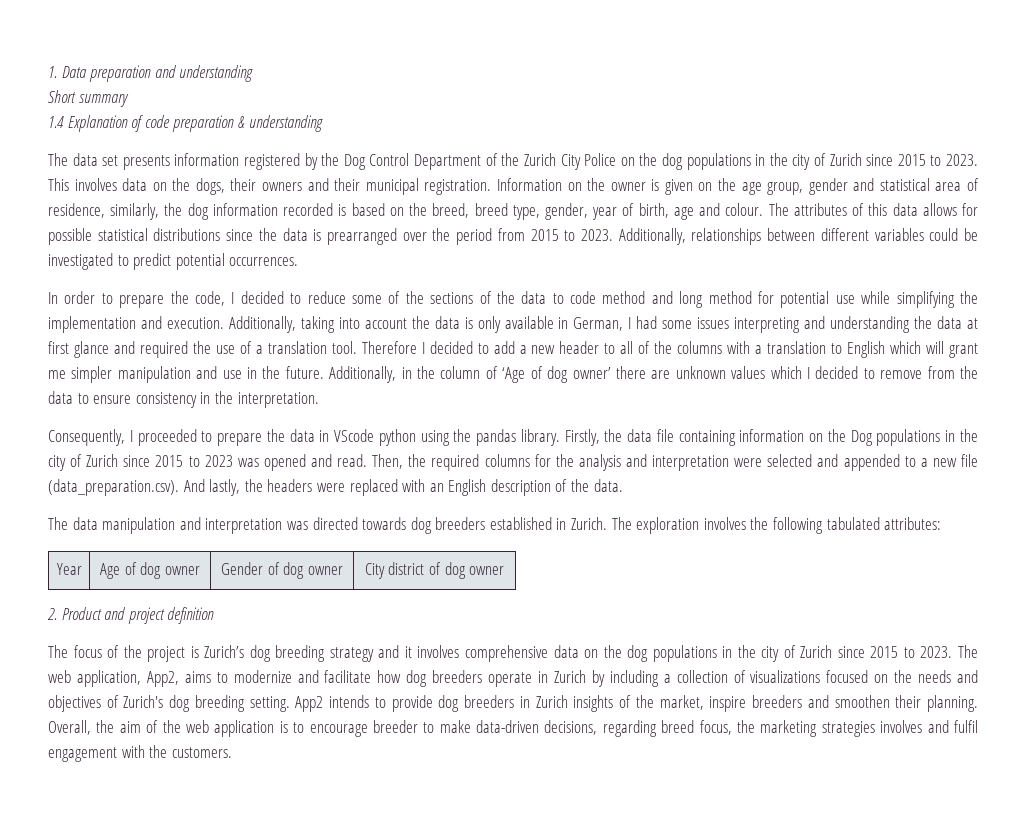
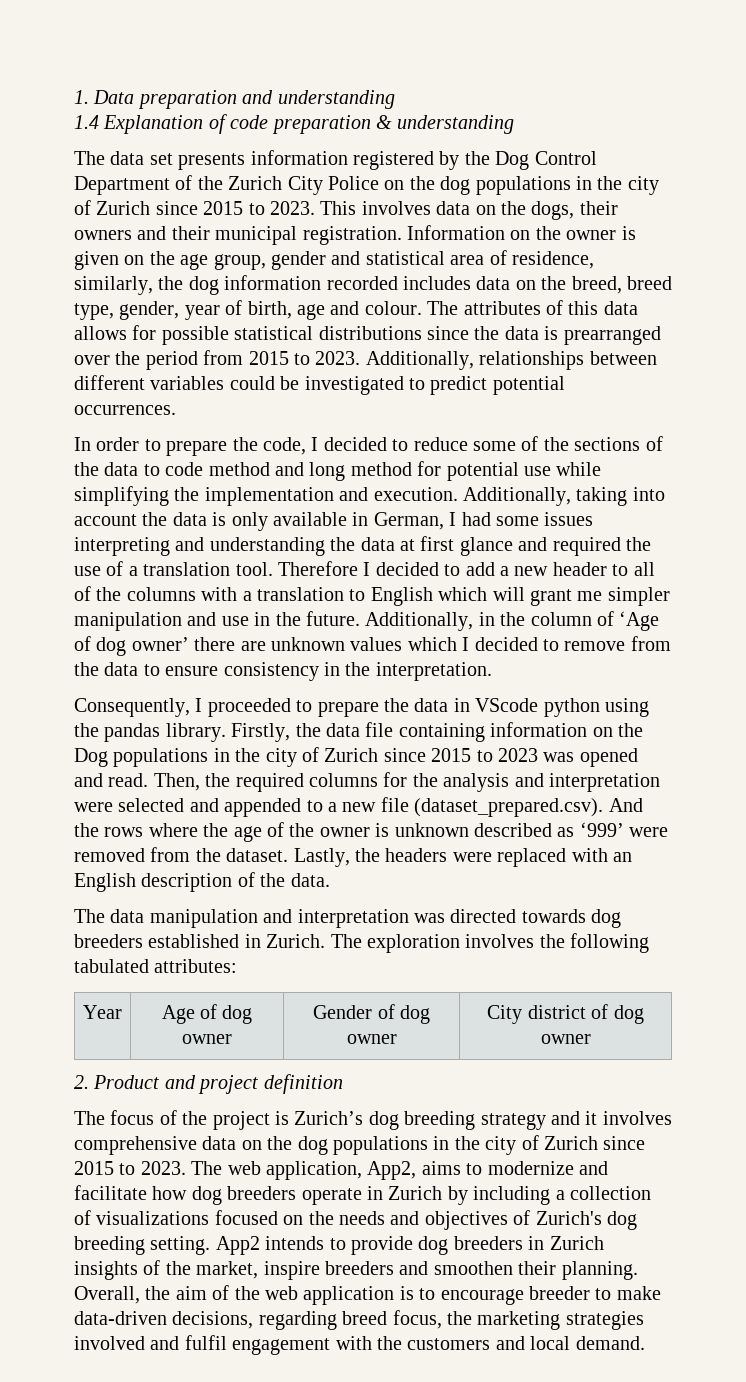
- Short summary
- Information on the owner is given on the age group, gender and statistical area of residence, similarly, the dog information recorded is based on the breed, breed type, gender, year of birth, age and colour.
+ Information on the owner is given on the age group, gender and statistical area of residence, similarly, the dog information recorded includes data on the breed, breed type, gender, year of birth, age and colour.
- Then, the required columns for the analysis and interpretation were selected and appended to a new file (data_preparation.csv). And lastly, the headers were replaced with an English description of the data.
+ Then, the required columns for the analysis and interpretation were selected and appended to a new file (dataset_prepared.csv). And the rows where the age of the owner is unknown described as ‘999’ were removed from the dataset. Lastly, the headers were replaced with an English description of the data.
- Overall, the aim of the web application is to encourage breeder to make data-driven decisions, regarding breed focus, the marketing strategies involves and fulfil engagement with the customers.
+ Overall, the aim of the web application is to encourage breeder to make data-driven decisions, regarding breed focus, the marketing strategies involved and fulfil engagement with the customers and local demand.

